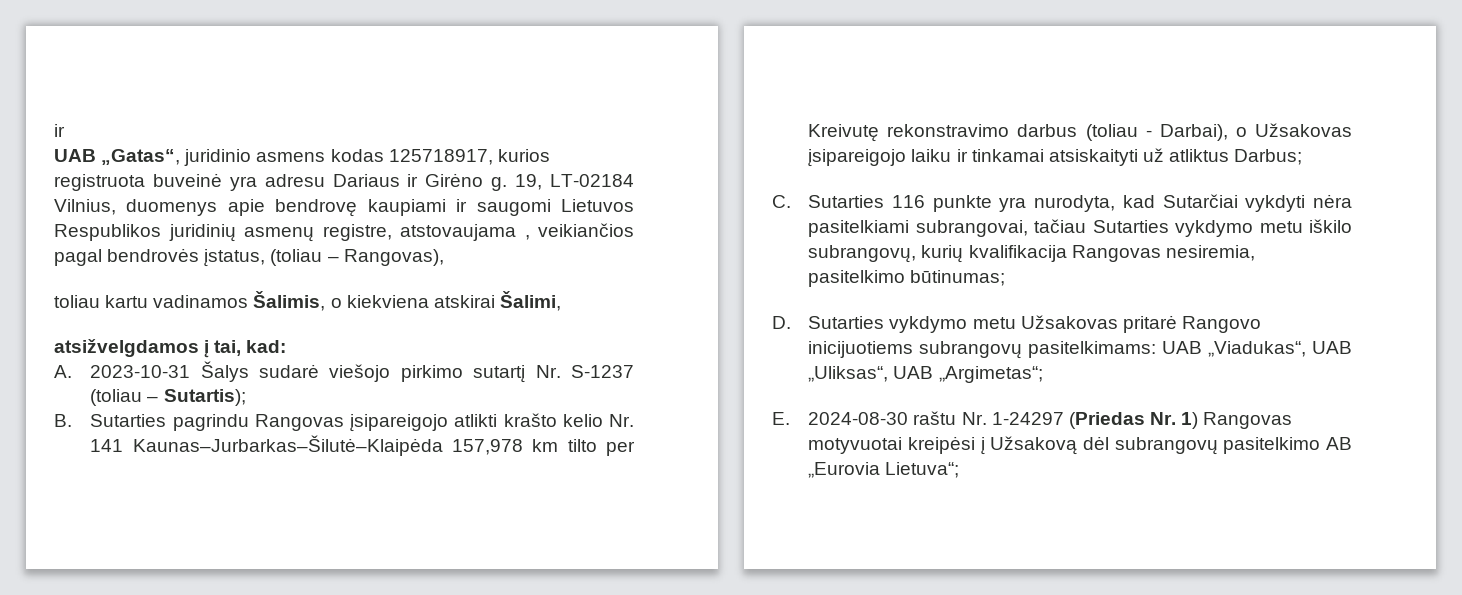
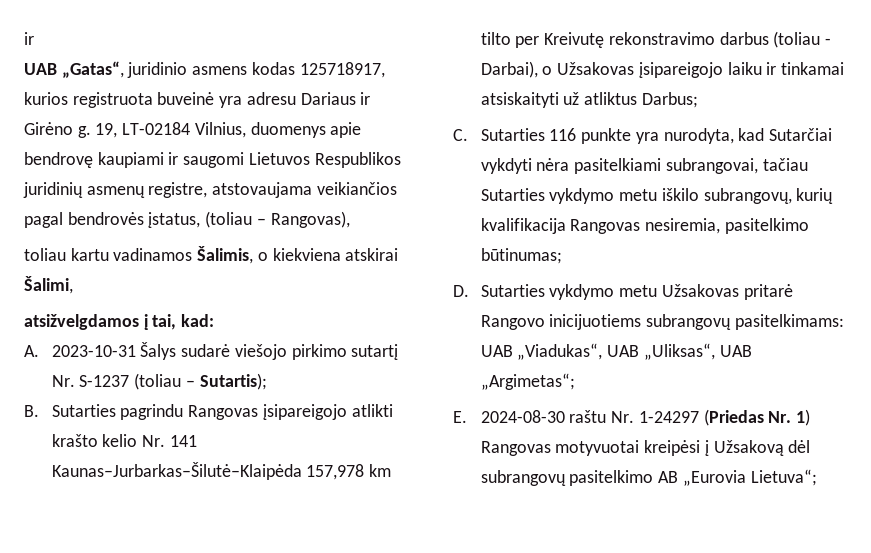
- 19, LT-02184 Vilnius, duomenys apie bendrovę kaupiami ir saugomi Lietuvos Respublikos juridinių asmenų registre, atstovaujama , veikiančios pagal bendrovės įstatus, (toliau – Rangovas),
+ 19, LT-02184 Vilnius, duomenys apie bendrovę kaupiami ir saugomi Lietuvos Respublikos juridinių asmenų registre, atstovaujama veikiančios pagal bendrovės įstatus, (toliau – Rangovas),

